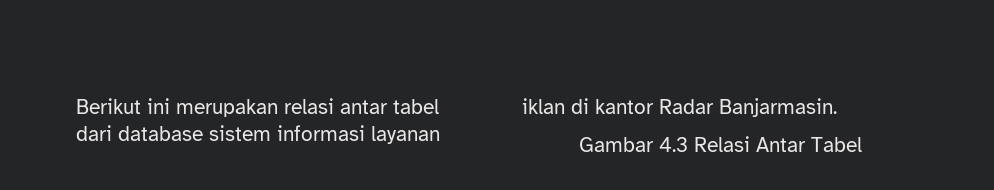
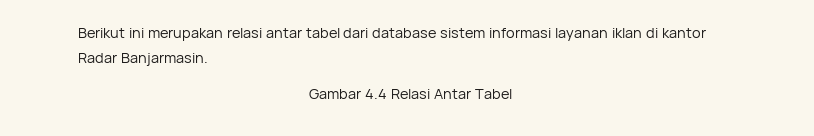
- Gambar 4.3 Relasi Antar Tabel
+ Gambar 4.4 Relasi Antar Tabel

